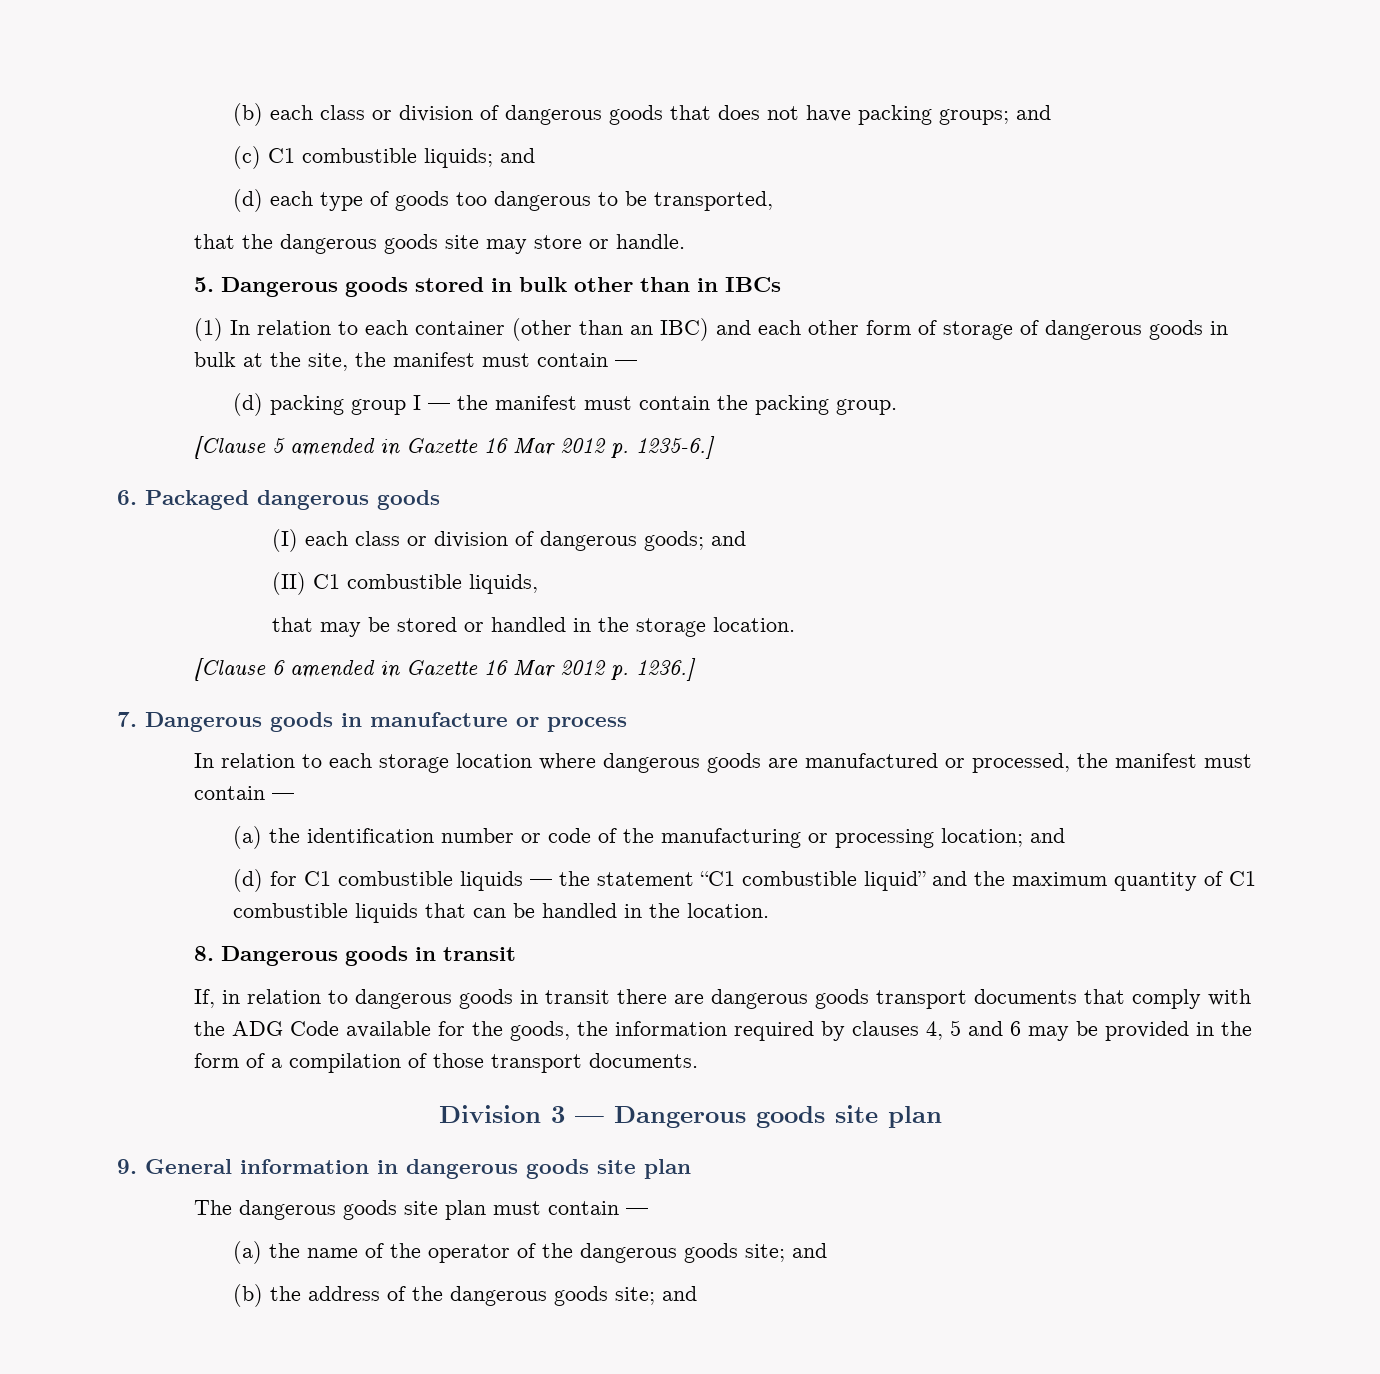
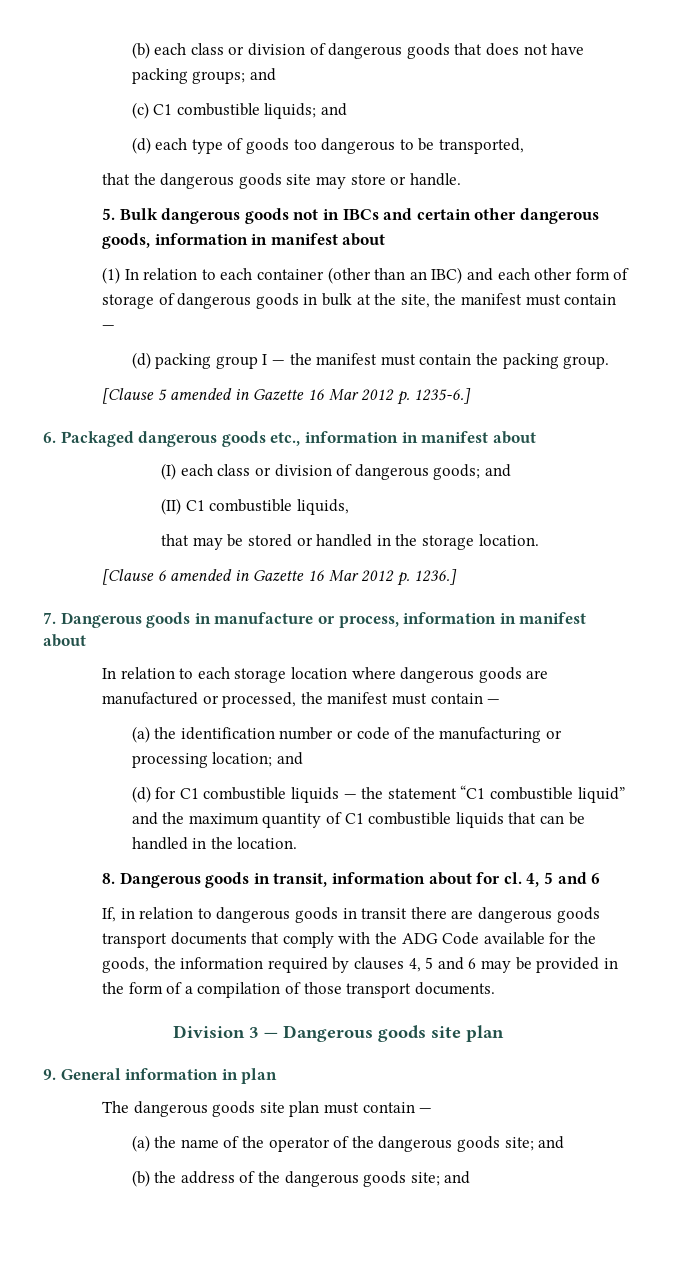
- 5. Dangerous goods stored in bulk other than in IBCs
+ 5. Bulk dangerous goods not in IBCs and certain other dangerous goods, information in manifest about
- 6. Packaged dangerous goods
+ 6. Packaged dangerous goods etc., information in manifest about
- 7. Dangerous goods in manufacture or process
+ 7. Dangerous goods in manufacture or process, information in manifest about
- 8. Dangerous goods in transit
+ 8. Dangerous goods in transit, information about for cl. 4, 5 and 6
- 9. General information in dangerous goods site plan
+ 9. General information in plan

